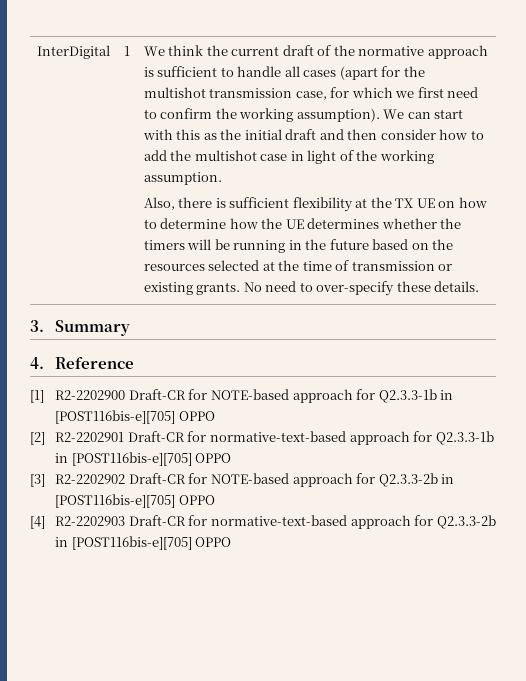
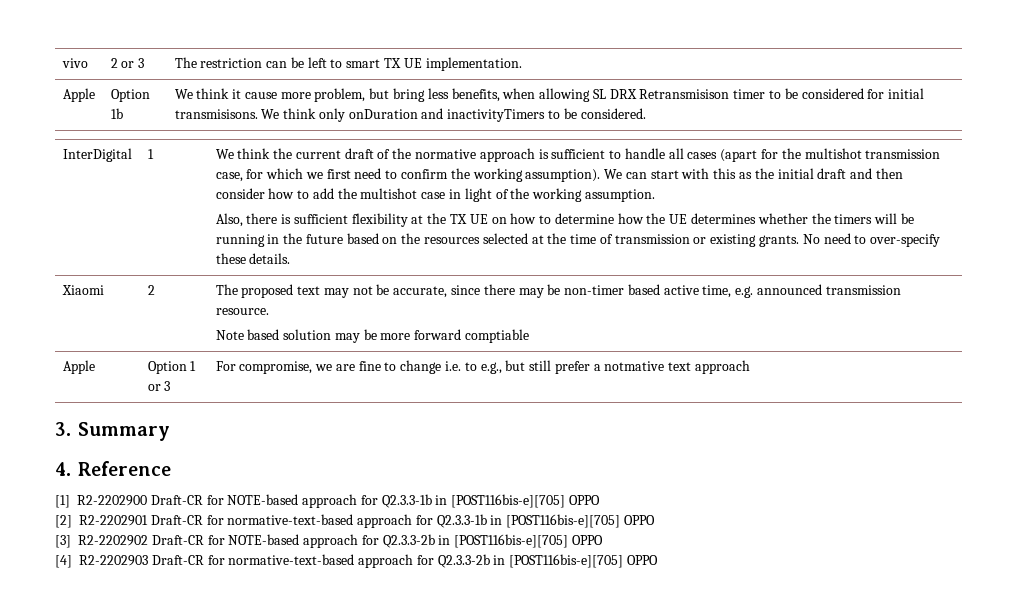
+ vivo | 2 or 3 | The restriction can be left to smart TX UE implementation.
+ Apple | Option 1b | We think it cause more problem, but bring less benefits, when allowing SL DRX Retransmisison timer to be considered for initial transmisisons. We think only onDuration and inactivityTimers to be considered.
+ Xiaomi | 2 | The proposed text may not be accurate, since there may be non-timer based active time, e.g. announced transmission resource.
+ Note based solution may be more forward comptiable
+ Apple | Option 1 or 3 | For compromise, we are fine to change i.e. to e.g., but still prefer a notmative text approach

